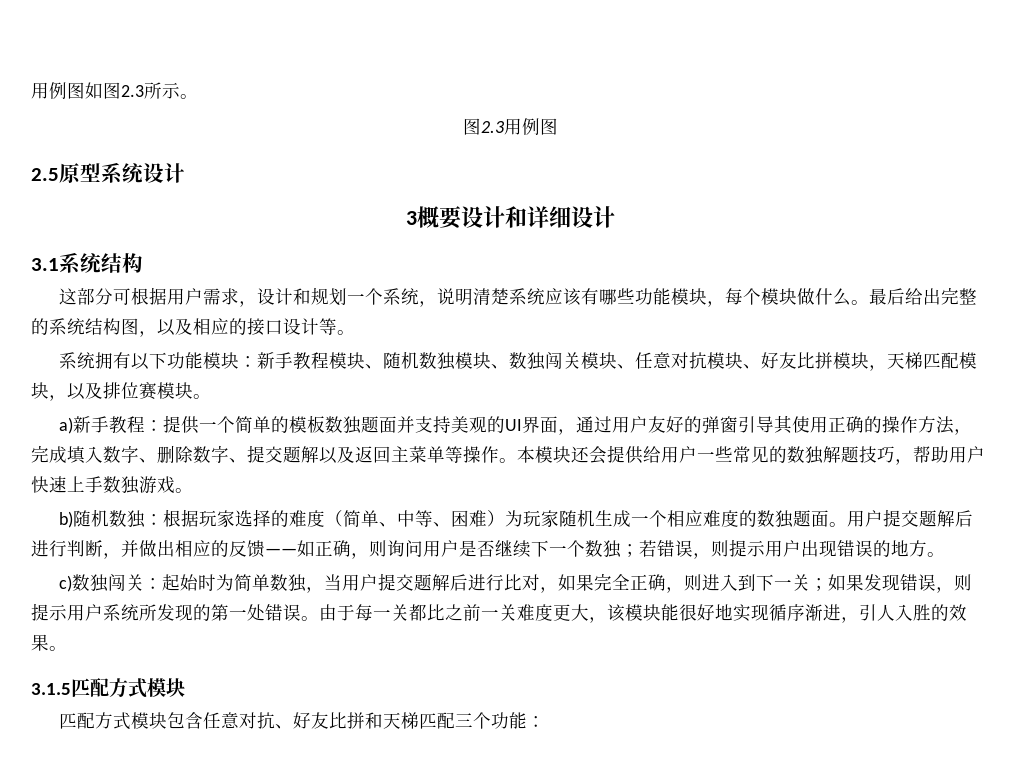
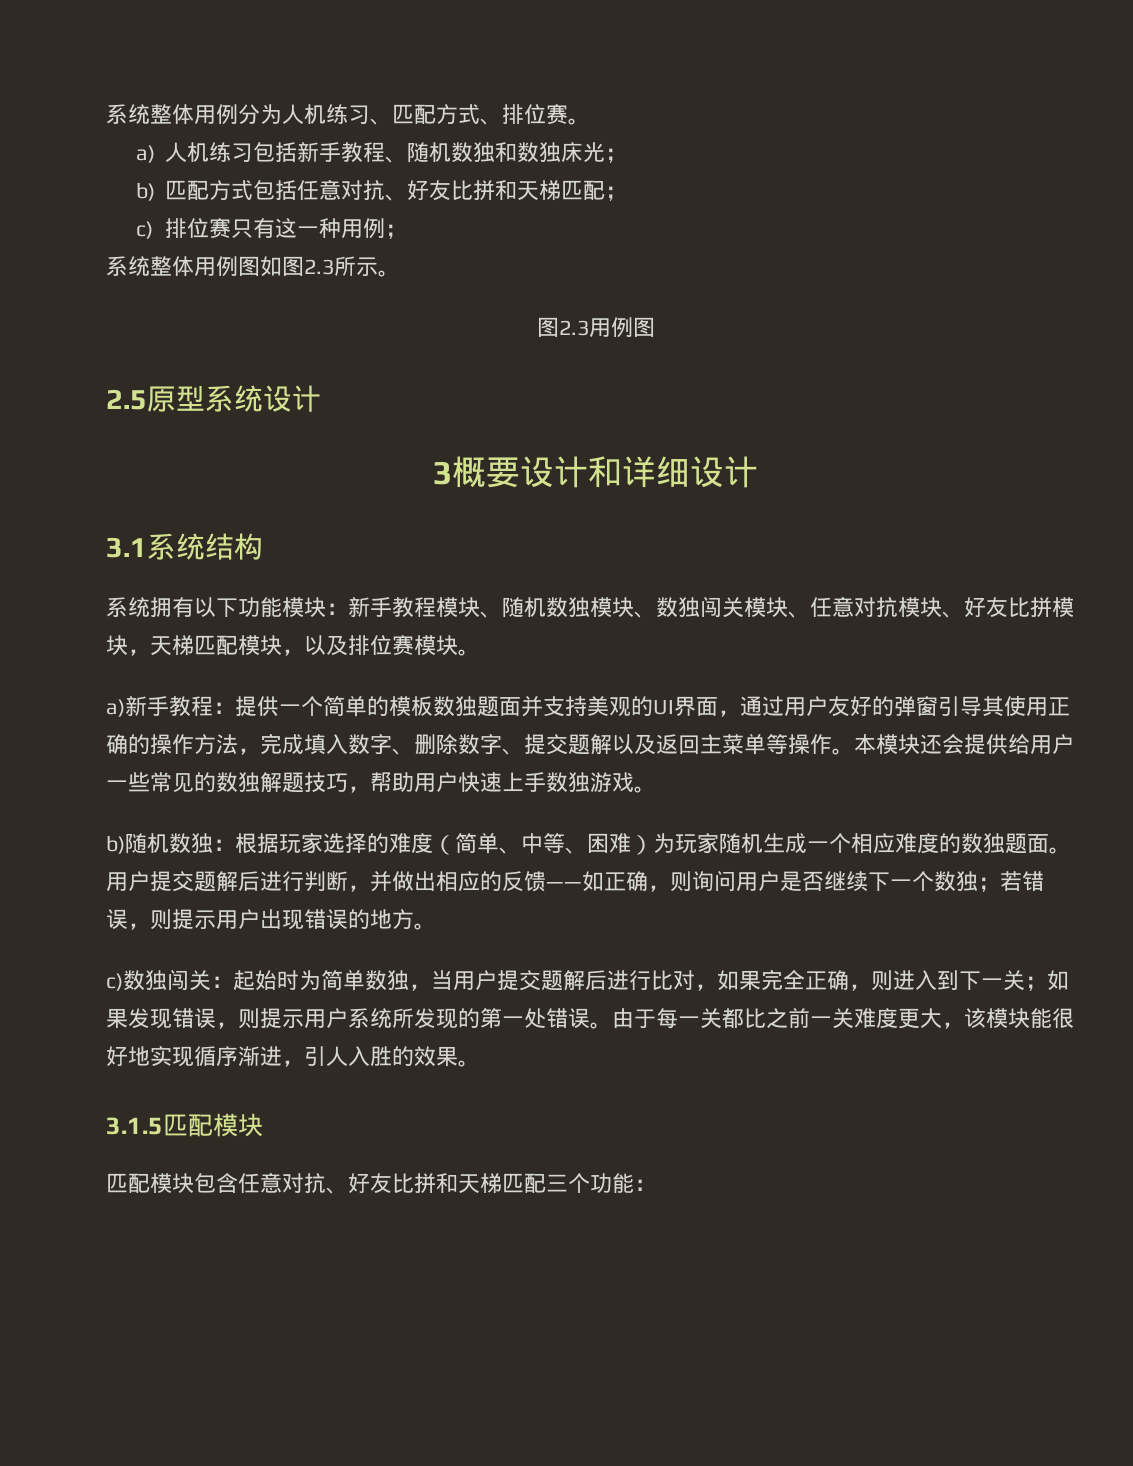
- 用例图如图2.3所示。
+ 系统整体用例分为人机练习、匹配方式、排位赛。
+ a)人机练习包括新手教程、随机数独和数独床光；
+ b)匹配方式包括任意对抗、好友比拼和天梯匹配；
+ c)排位赛只有这一种用例；
+ 系统整体用例图如图2.3所示。
- 这部分可根据用户需求，设计和规划一个系统，说明清楚系统应该有哪些功能模块，每个模块做什么。最后给出完整的系统结构图，以及相应的接口设计等。
- 3.1.5匹配方式模块
+ 3.1.5匹配模块
- 匹配方式模块包含任意对抗、好友比拼和天梯匹配三个功能：
+ 匹配模块包含任意对抗、好友比拼和天梯匹配三个功能：

